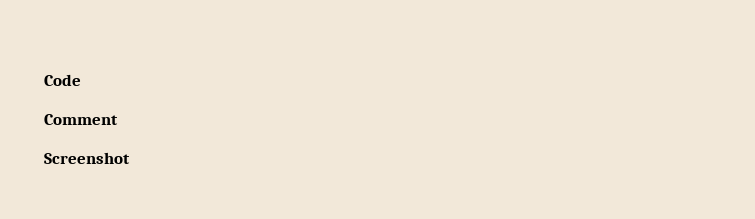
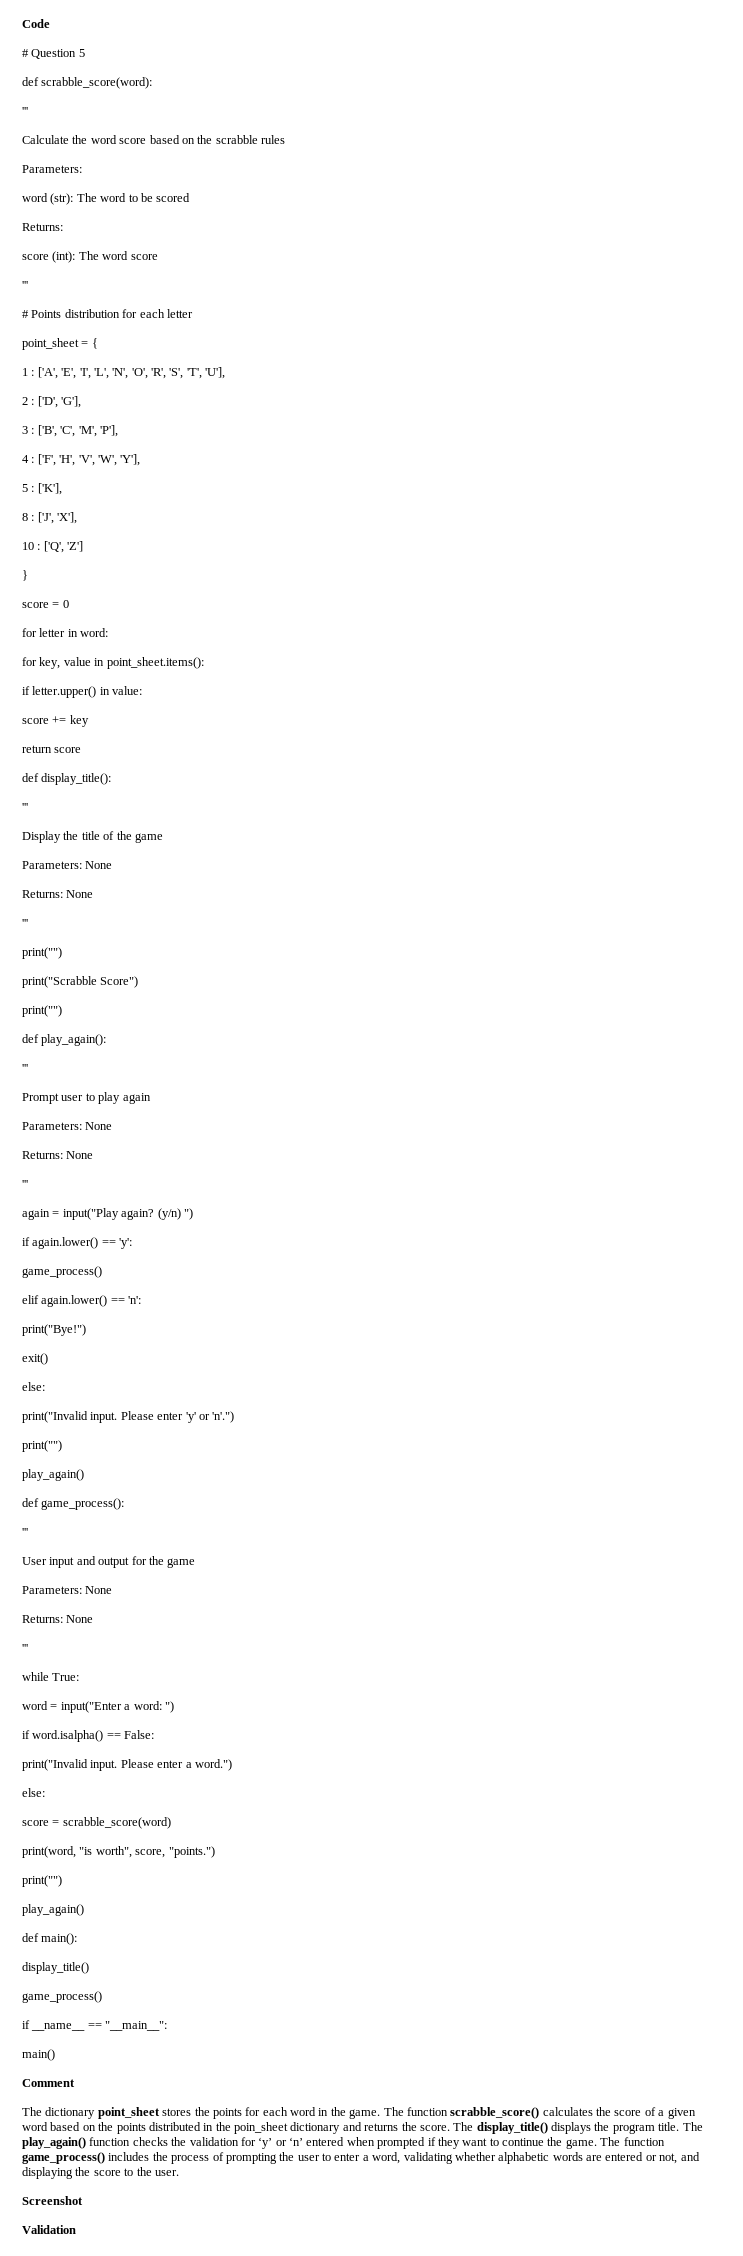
+ # Question 5
+ def scrabble_score(word):
+ '''
+ Calculate the word score based on the scrabble rules
+ Parameters:
+ word (str): The word to be scored
+ Returns:
+ score (int): The word score
+ '''
+ # Points distribution for each letter
+ point_sheet = {
+ 1 : ['A', 'E', 'I', 'L', 'N', 'O', 'R', 'S', 'T', 'U'],
+ 2 : ['D', 'G'],
+ 3 : ['B', 'C', 'M', 'P'],
+ 4 : ['F', 'H', 'V', 'W', 'Y'],
+ 5 : ['K'],
+ 8 : ['J', 'X'],
+ 10 : ['Q', 'Z']
+ }
+ score = 0
+ for letter in word:
+ for key, value in point_sheet.items():
+ if letter.upper() in value:
+ score += key
+ return score
+ def display_title():
+ '''
+ Display the title of the game
+ Parameters: None
+ Returns: None
+ '''
+ print("")
+ print("Scrabble Score")
+ print("")
+ def play_again():
+ '''
+ Prompt user to play again
+ Parameters: None
+ Returns: None
+ '''
+ again = input("Play again? (y/n) ")
+ if again.lower() == 'y':
+ game_process()
+ elif again.lower() == 'n':
+ print("Bye!")
+ exit()
+ else:
+ print("Invalid input. Please enter 'y' or 'n'.")
+ print("")
+ play_again()
+ def game_process():
+ '''
+ User input and output for the game
+ Parameters: None
+ Returns: None
+ '''
+ while True:
+ word = input("Enter a word: ")
+ if word.isalpha() == False:
+ print("Invalid input. Please enter a word.")
+ else:
+ score = scrabble_score(word)
+ print(word, "is worth", score, "points.")
+ print("")
+ play_again()
+ def main():
+ display_title()
+ game_process()
+ if __name__ == "__main__":
+ main()
  Comment
+ The dictionary point_sheet stores the points for each word in the game. The function scrabble_score() calculates the score of a given word based on the points distributed in the poin_sheet dictionary and returns the score. The display_title() displays the program title. The play_again() function checks the validation for ‘y’ or ‘n’ entered when prompted if they want to continue the game. The function game_process() includes the process of prompting the user to enter a word, validating whether alphabetic words are entered or not, and displaying the score to the user.
+ Validation

